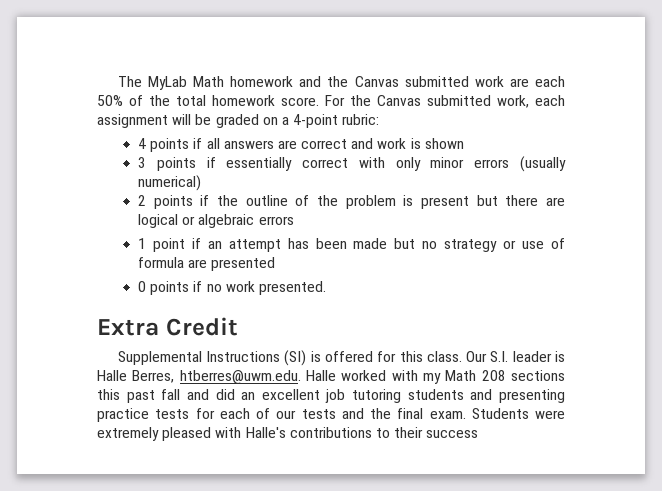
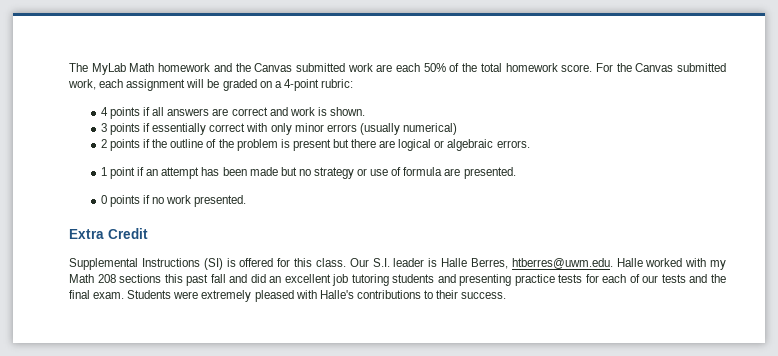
- 4 points if all answers are correct and work is shown
+ 4 points if all answers are correct and work is shown.
- 2 points if the outline of the problem is present but there are logical or algebraic errors
+ 2 points if the outline of the problem is present but there are logical or algebraic errors.
- 1 point if an attempt has been made but no strategy or use of formula are presented
+ 1 point if an attempt has been made but no strategy or use of formula are presented.
- Students were extremely pleased with Halle's contributions to their success
+ Students were extremely pleased with Halle's contributions to their success.

